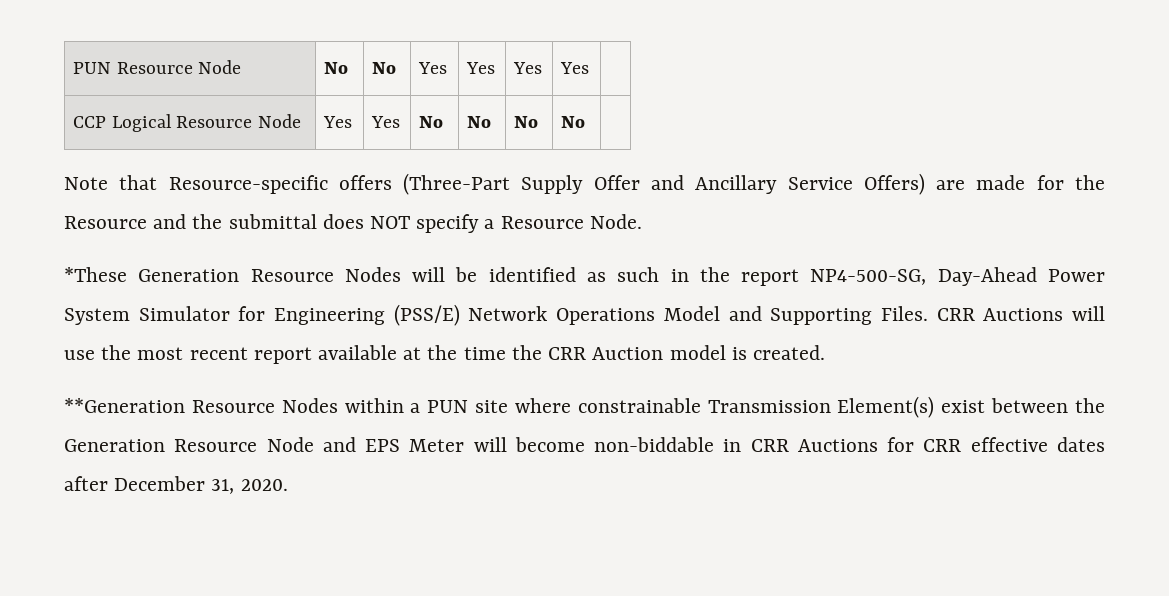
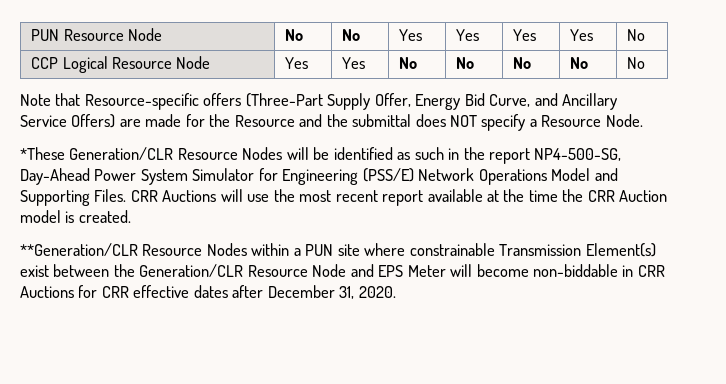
- PUN Resource Node | No | No | Yes | Yes | Yes | Yes |
+ PUN Resource Node | No | No | Yes | Yes | Yes | Yes | No
- CCP Logical Resource Node | Yes | Yes | No | No | No | No |
+ CCP Logical Resource Node | Yes | Yes | No | No | No | No | No
- Note that Resource-specific offers (Three-Part Supply Offer and Ancillary Service Offers) are made for the Resource and the submittal does NOT specify a Resource Node.
+ Note that Resource-specific offers (Three-Part Supply Offer, Energy Bid Curve, and Ancillary Service Offers) are made for the Resource and the submittal does NOT specify a Resource Node.
- *These Generation Resource Nodes will be identified as such in the report NP4-500-SG, Day-Ahead Power System Simulator for Engineering (PSS/E) Network Operations Model and Supporting Files.
+ *These Generation/CLR Resource Nodes will be identified as such in the report NP4-500-SG, Day-Ahead Power System Simulator for Engineering (PSS/E) Network Operations Model and Supporting Files.
- **Generation Resource Nodes within a PUN site where constrainable Transmission Element(s) exist between the Generation Resource Node and EPS Meter will become non-biddable in CRR Auctions for CRR effective dates after December 31, 2020.
+ **Generation/CLR Resource Nodes within a PUN site where constrainable Transmission Element(s) exist between the Generation/CLR Resource Node and EPS Meter will become non-biddable in CRR Auctions for CRR effective dates after December 31, 2020.

